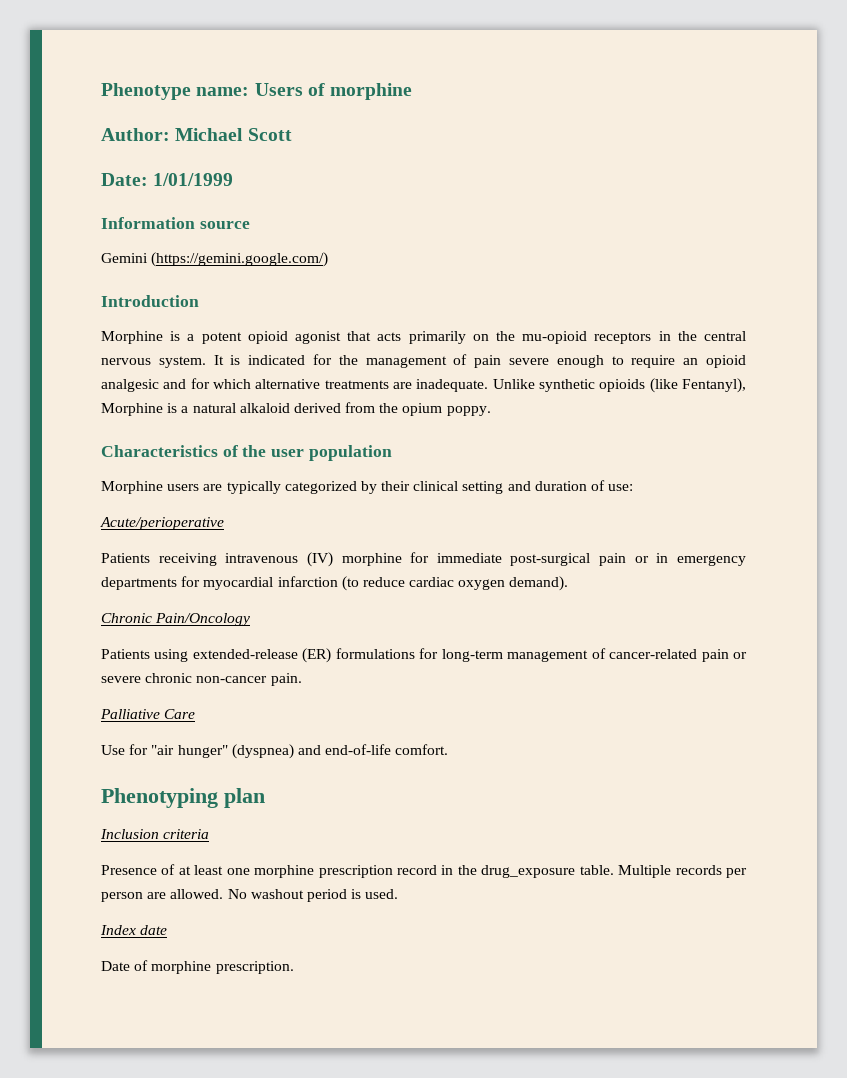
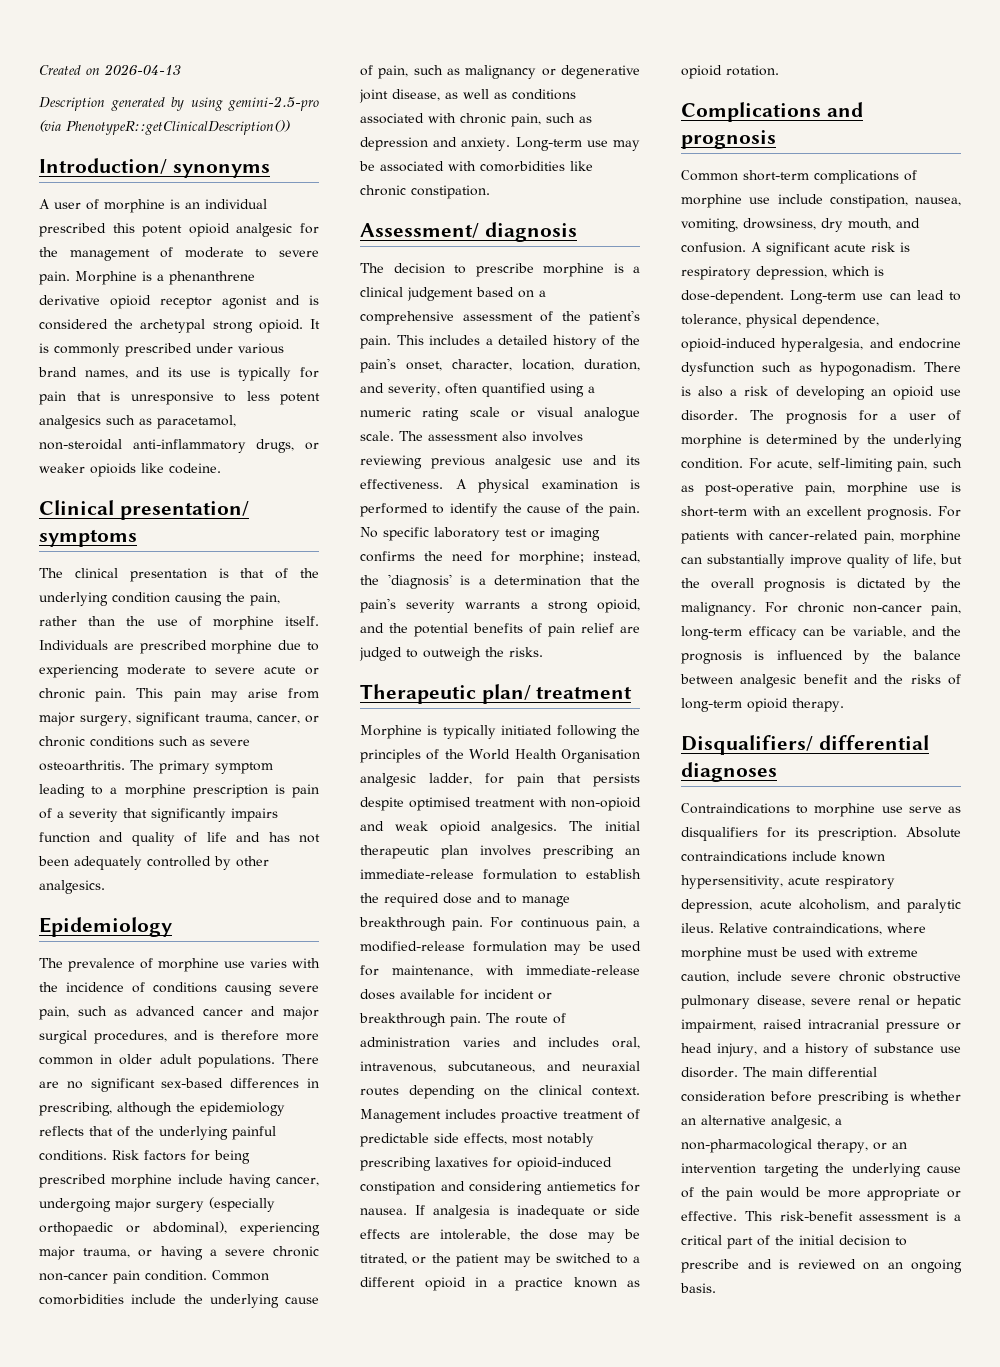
- Phenotype name: Users of morphine
- Author: Michael Scott
- Date: 1/01/1999
- Information source
- Gemini (https://gemini.google.com/)
- Introduction
- Morphine is a potent opioid agonist that acts primarily on the mu-opioid receptors in the central nervous system. It is indicated for the management of pain severe enough to require an opioid analgesic and for which alternative treatments are inadequate. Unlike synthetic opioids (like Fentanyl), Morphine is a natural alkaloid derived from the opium poppy.
- Characteristics of the user population
- Morphine users are typically categorized by their clinical setting and duration of use:
- Acute/perioperative
- Patients receiving intravenous (IV) morphine for immediate post-surgical pain or in emergency departments for myocardial infarction (to reduce cardiac oxygen demand).
- Chronic Pain/Oncology
- Patients using extended-release (ER) formulations for long-term management of cancer-related pain or severe chronic non-cancer pain.
- Palliative Care
- Use for "air hunger" (dyspnea) and end-of-life comfort.
- Phenotyping plan
- Inclusion criteria
- Presence of at least one morphine prescription record in the drug_exposure table. Multiple records per person are allowed. No washout period is used.
- Index date
- Date of morphine prescription.
+ Created on 2026-04-13
+ Description generated by using gemini-2.5-pro (via PhenotypeR::getClinicalDescription())
+ Introduction/ synonyms
+ A user of morphine is an individual prescribed this potent opioid analgesic for the management of moderate to severe pain. Morphine is a phenanthrene derivative opioid receptor agonist and is considered the archetypal strong opioid. It is commonly prescribed under various brand names, and its use is typically for pain that is unresponsive to less potent analgesics such as paracetamol, non-steroidal anti-inflammatory drugs, or weaker opioids like codeine.
+ Clinical presentation/ symptoms
+ The clinical presentation is that of the underlying condition causing the pain, rather than the use of morphine itself. Individuals are prescribed morphine due to experiencing moderate to severe acute or chronic pain. This pain may arise from major surgery, significant trauma, cancer, or chronic conditions such as severe osteoarthritis. The primary symptom leading to a morphine prescription is pain of a severity that significantly impairs function and quality of life and has not been adequately controlled by other analgesics.
+ Epidemiology
+ The prevalence of morphine use varies with the incidence of conditions causing severe pain, such as advanced cancer and major surgical procedures, and is therefore more common in older adult populations. There are no significant sex-based differences in prescribing, although the epidemiology reflects that of the underlying painful conditions. Risk factors for being prescribed morphine include having cancer, undergoing major surgery (especially orthopaedic or abdominal), experiencing major trauma, or having a severe chronic non-cancer pain condition. Common comorbidities include the underlying cause of pain, such as malignancy or degenerative joint disease, as well as conditions associated with chronic pain, such as depression and anxiety. Long-term use may be associated with comorbidities like chronic constipation.
+ Assessment/ diagnosis
+ The decision to prescribe morphine is a clinical judgement based on a comprehensive assessment of the patient's pain. This includes a detailed history of the pain's onset, character, location, duration, and severity, often quantified using a numeric rating scale or visual analogue scale. The assessment also involves reviewing previous analgesic use and its effectiveness. A physical examination is performed to identify the cause of the pain. No specific laboratory test or imaging confirms the need for morphine; instead, the 'diagnosis' is a determination that the pain's severity warrants a strong opioid, and the potential benefits of pain relief are judged to outweigh the risks.
+ Therapeutic plan/ treatment
+ Morphine is typically initiated following the principles of the World Health Organisation analgesic ladder, for pain that persists despite optimised treatment with non-opioid and weak opioid analgesics. The initial therapeutic plan involves prescribing an immediate-release formulation to establish the required dose and to manage breakthrough pain. For continuous pain, a modified-release formulation may be used for maintenance, with immediate-release doses available for incident or breakthrough pain. The route of administration varies and includes oral, intravenous, subcutaneous, and neuraxial routes depending on the clinical context. Management includes proactive treatment of predictable side effects, most notably prescribing laxatives for opioid-induced constipation and considering antiemetics for nausea. If analgesia is inadequate or side effects are intolerable, the dose may be titrated, or the patient may be switched to a different opioid in a practice known as opioid rotation.
+ Complications and prognosis
+ Common short-term complications of morphine use include constipation, nausea, vomiting, drowsiness, dry mouth, and confusion. A significant acute risk is respiratory depression, which is dose-dependent. Long-term use can lead to tolerance, physical dependence, opioid-induced hyperalgesia, and endocrine dysfunction such as hypogonadism. There is also a risk of developing an opioid use disorder. The prognosis for a user of morphine is determined by the underlying condition. For acute, self-limiting pain, such as post-operative pain, morphine use is short-term with an excellent prognosis. For patients with cancer-related pain, morphine can substantially improve quality of life, but the overall prognosis is dictated by the malignancy. For chronic non-cancer pain, long-term efficacy can be variable, and the prognosis is influenced by the balance between analgesic benefit and the risks of long-term opioid therapy.
+ Disqualifiers/ differential diagnoses
+ Contraindications to morphine use serve as disqualifiers for its prescription. Absolute contraindications include known hypersensitivity, acute respiratory depression, acute alcoholism, and paralytic ileus. Relative contraindications, where morphine must be used with extreme caution, include severe chronic obstructive pulmonary disease, severe renal or hepatic impairment, raised intracranial pressure or head injury, and a history of substance use disorder. The main differential consideration before prescribing is whether an alternative analgesic, a non-pharmacological therapy, or an intervention targeting the underlying cause of the pain would be more appropriate or effective. This risk-benefit assessment is a critical part of the initial decision to prescribe and is reviewed on an ongoing basis.

